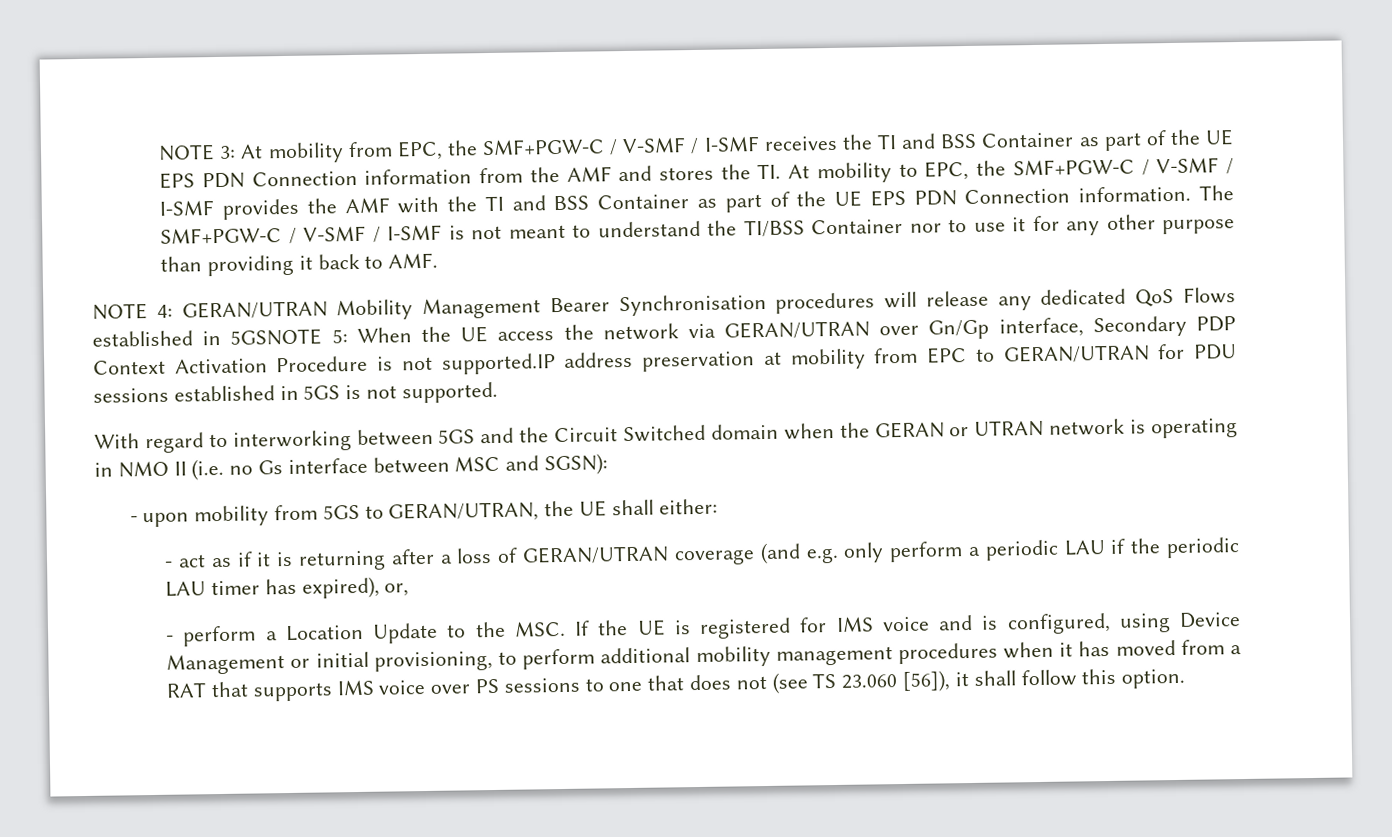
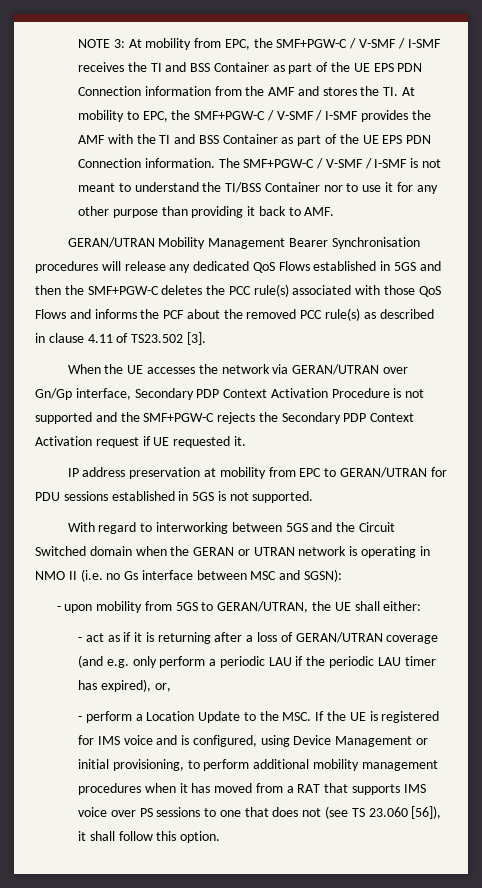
- NOTE 4: GERAN/UTRAN Mobility Management Bearer Synchronisation procedures will release any dedicated QoS Flows established in 5GSNOTE 5: When the UE access the network via GERAN/UTRAN over Gn/Gp interface, Secondary PDP Context Activation Procedure is not supported.IP address preservation at mobility from EPC to GERAN/UTRAN for PDU sessions established in 5GS is not supported.
+ GERAN/UTRAN Mobility Management Bearer Synchronisation procedures will release any dedicated QoS Flows established in 5GS and then the SMF+PGW-C deletes the PCC rule(s) associated with those QoS Flows and informs the PCF about the removed PCC rule(s) as described in clause 4.11 of TS23.502 [3].
+ When the UE accesses the network via GERAN/UTRAN over Gn/Gp interface, Secondary PDP Context Activation Procedure is not supported and the SMF+PGW-C rejects the Secondary PDP Context Activation request if UE requested it.
+ IP address preservation at mobility from EPC to GERAN/UTRAN for PDU sessions established in 5GS is not supported.

